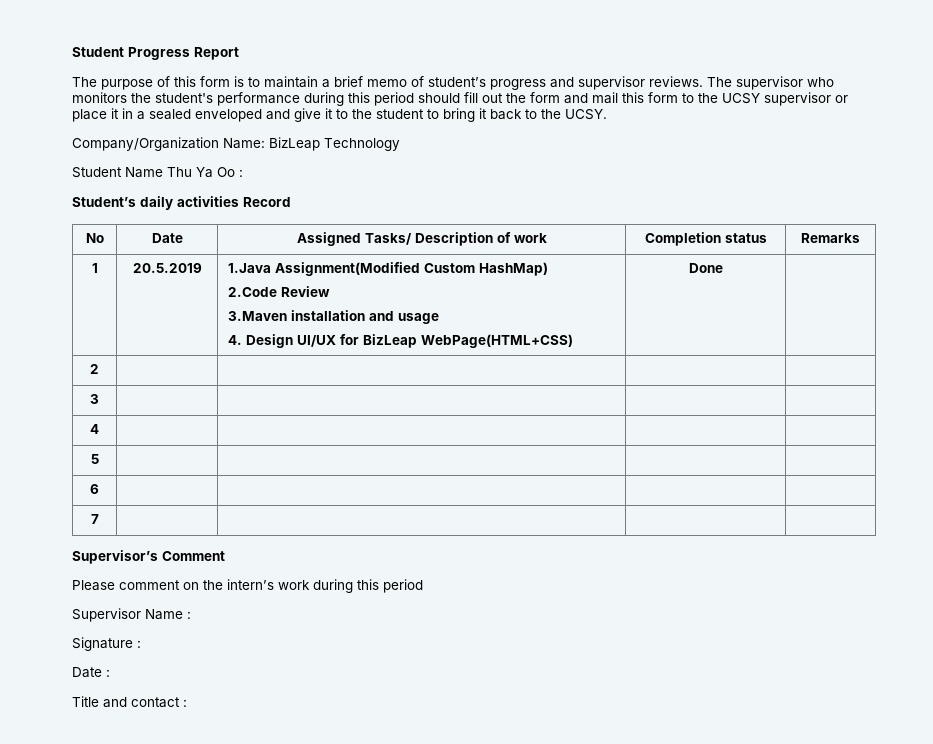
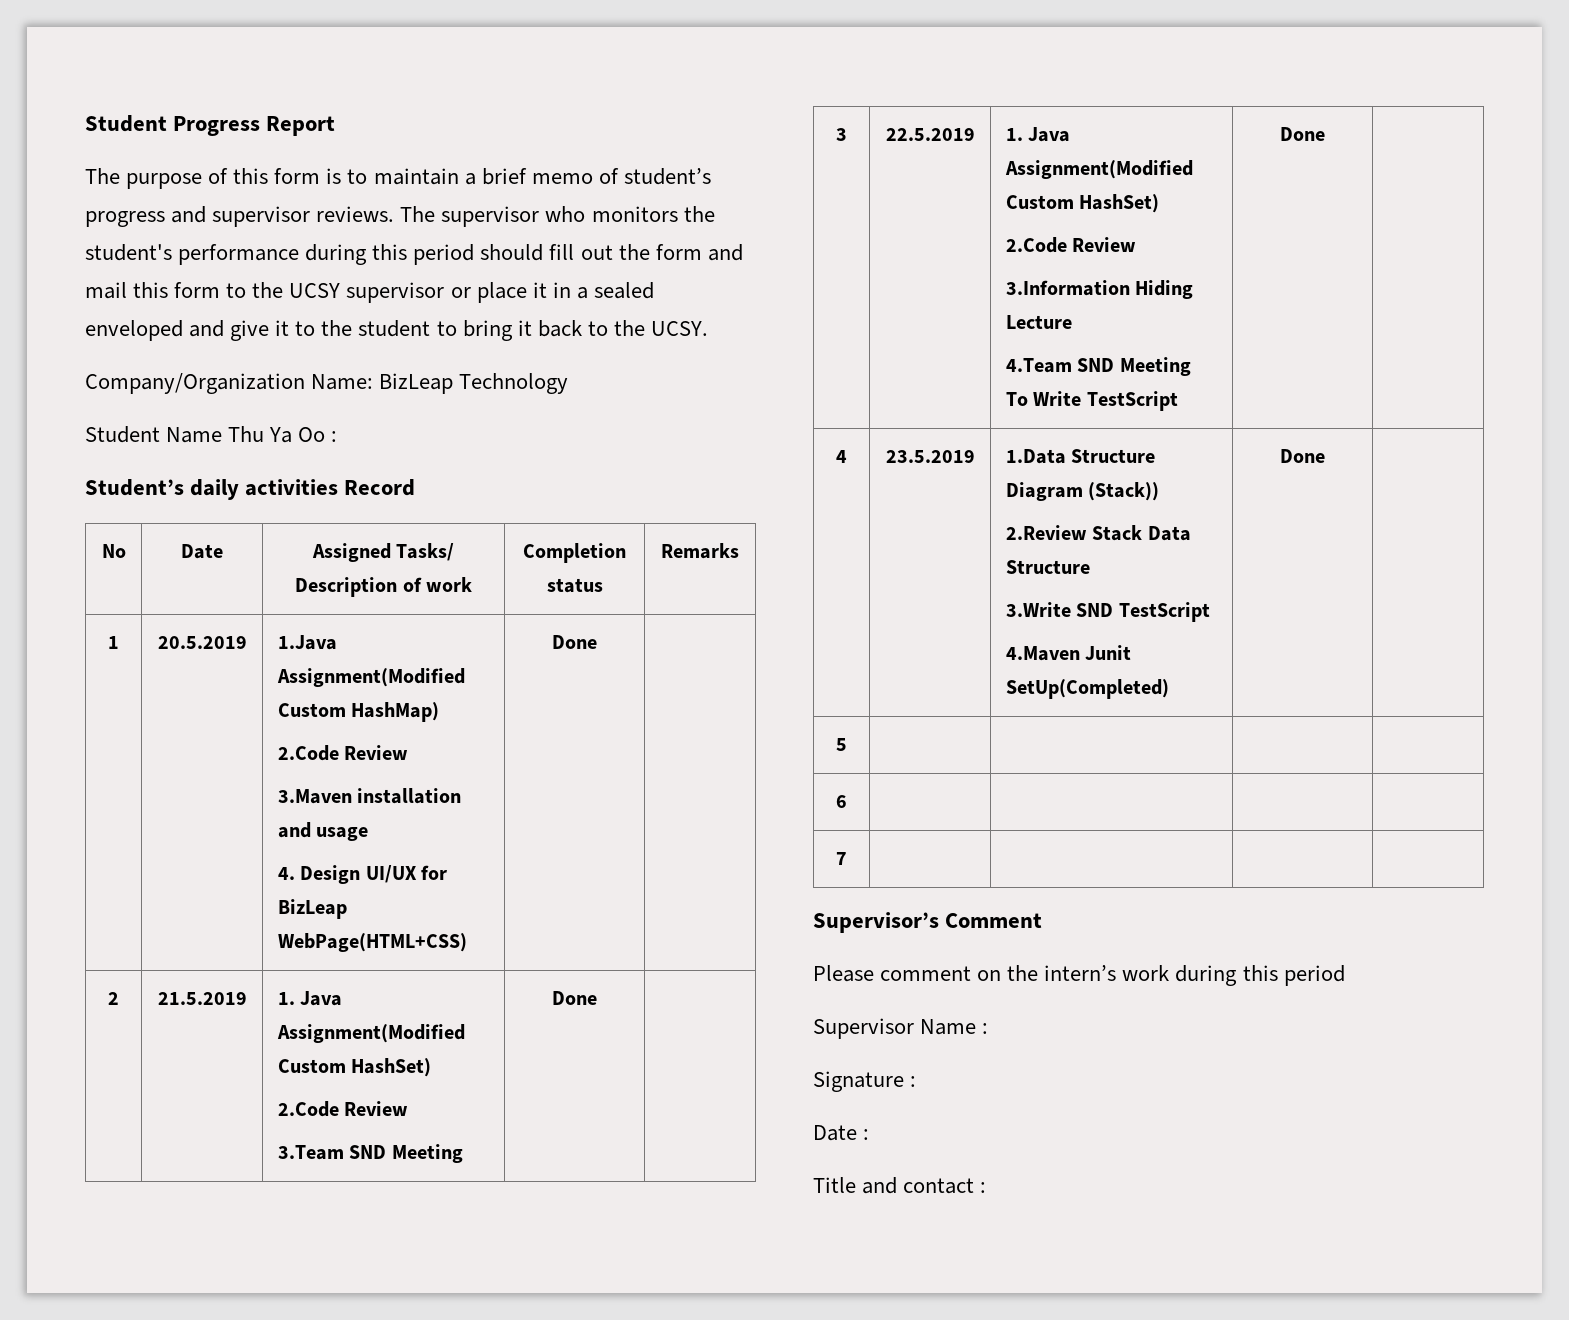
- 2 | | | |
- 3 | | | |
- 4 | | | |
+ 2 | 21.5.2019 | 1. Java Assignment(Modified Custom HashSet)
+ 2.Code Review
+ 3.Team SND Meeting | Done |
+ 3 | 22.5.2019 | 1. Java Assignment(Modified Custom HashSet)
+ 2.Code Review
+ 3.Information Hiding Lecture
+ 4.Team SND Meeting To Write TestScript | Done |
+ 4 | 23.5.2019 | 1.Data Structure Diagram (Stack))
+ 2.Review Stack Data Structure
+ 3.Write SND TestScript
+ 4.Maven Junit SetUp(Completed) | Done |

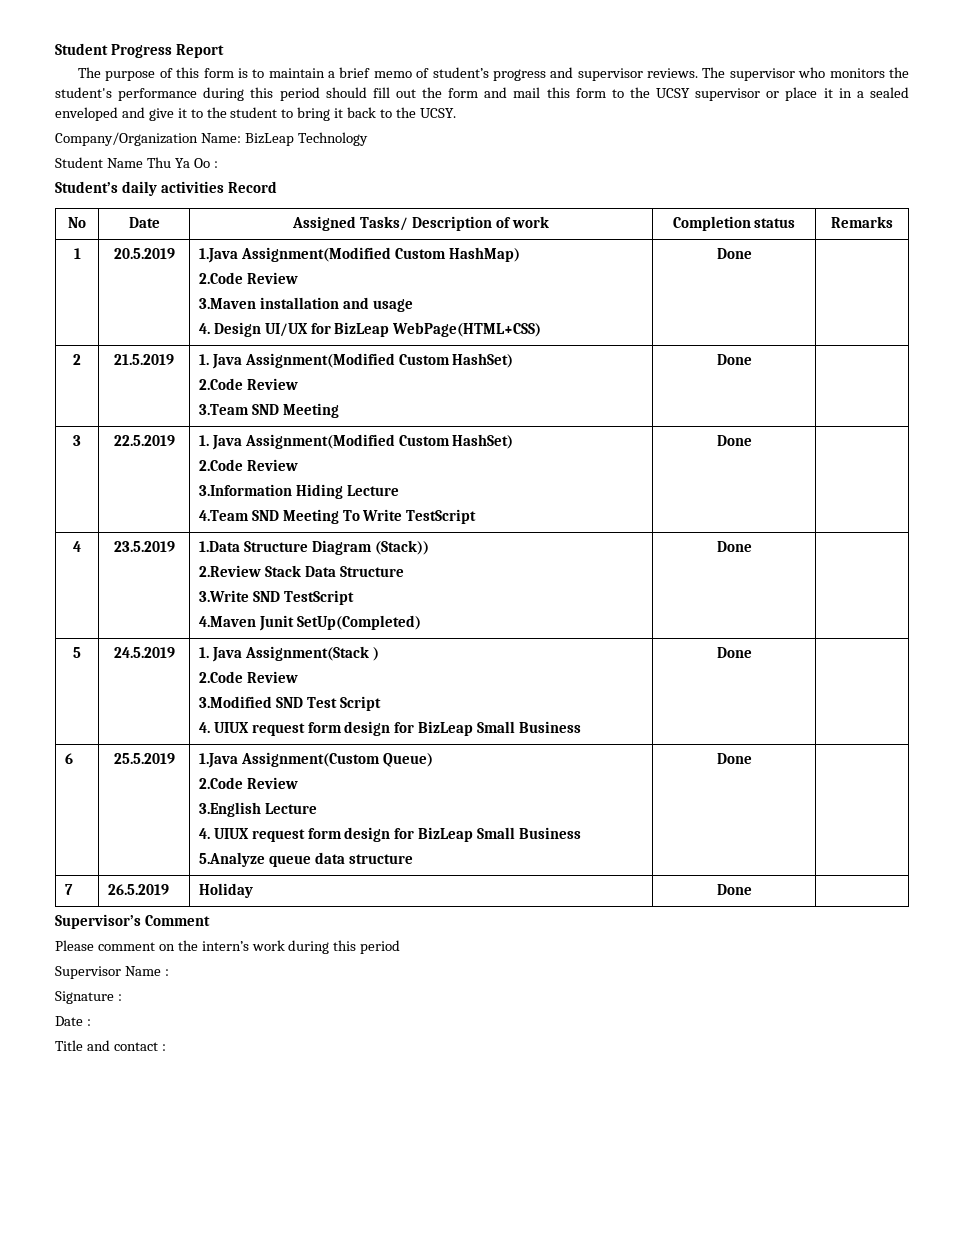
- 5 | | | |
- 6 | | | |
- 7 | | | |
+ 5 | 24.5.2019 | 1. Java Assignment(Stack )
+ 2.Code Review
+ 3.Modified SND Test Script
+ 4. UIUX request form design for BizLeap Small Business | Done |
+ 6 | 25.5.2019 | 1.Java Assignment(Custom Queue)
+ 2.Code Review
+ 3.English Lecture
+ 4. UIUX request form design for BizLeap Small Business
+ 5.Analyze queue data structure | Done |
+ 7 | 26.5.2019 | Holiday | Done |

